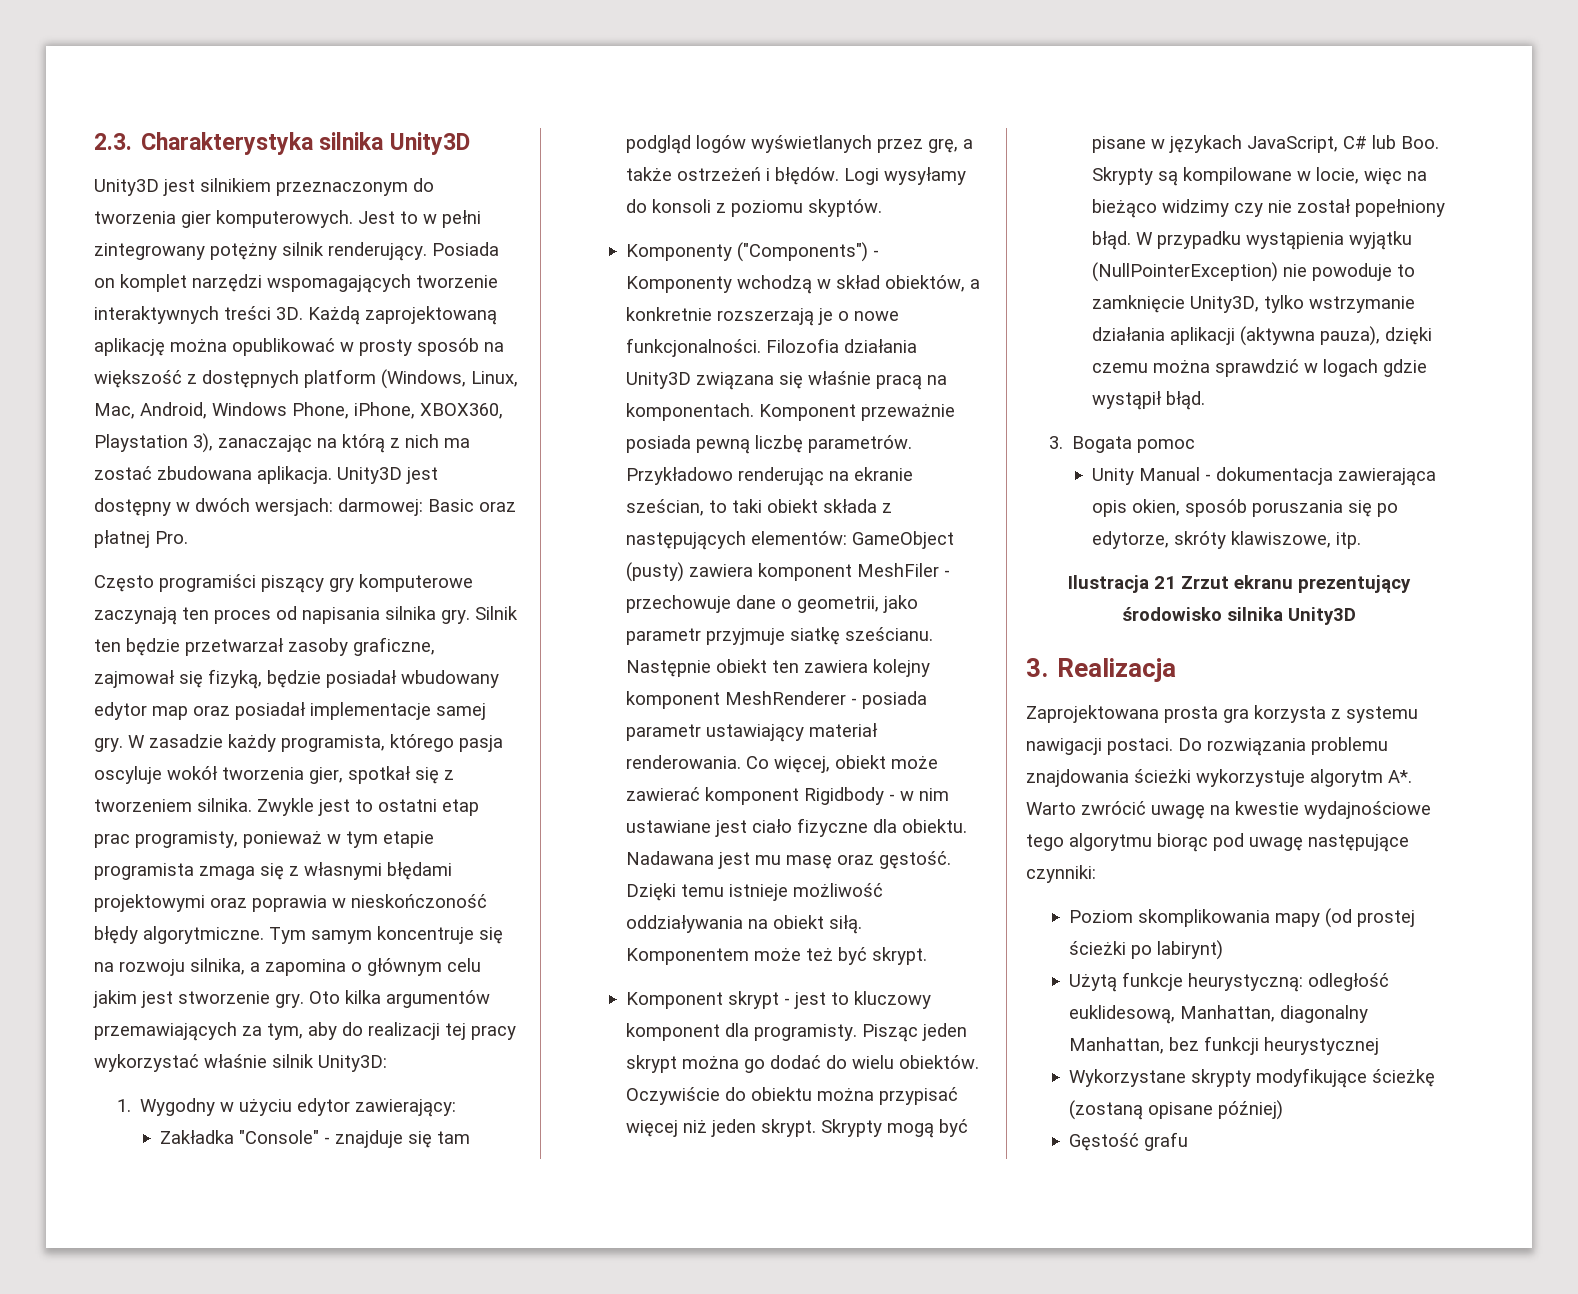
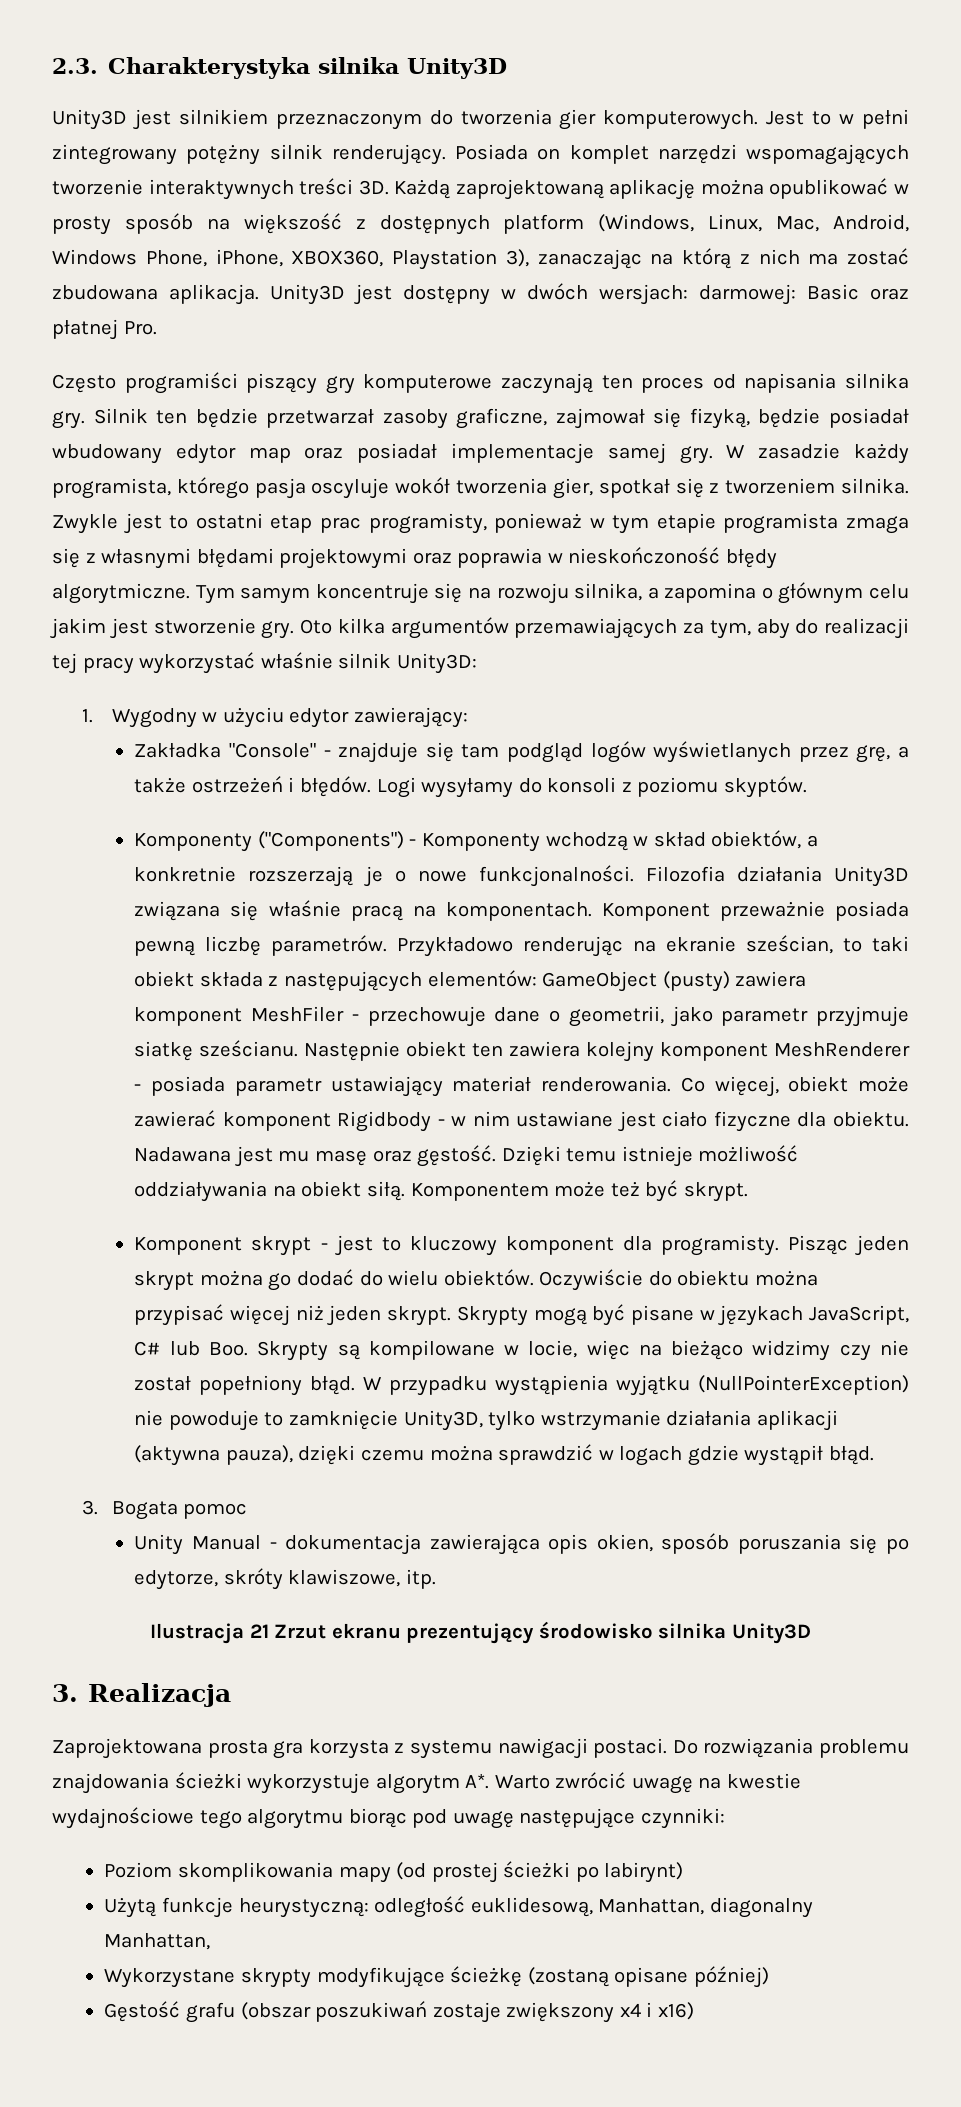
- Użytą funkcje heurystyczną: odległość euklidesową, Manhattan, diagonalny Manhattan, bez funkcji heurystycznej
+ Użytą funkcje heurystyczną: odległość euklidesową, Manhattan, diagonalny Manhattan,
- Gęstość grafu
+ Gęstość grafu (obszar poszukiwań zostaje zwiększony x4 i x16)

